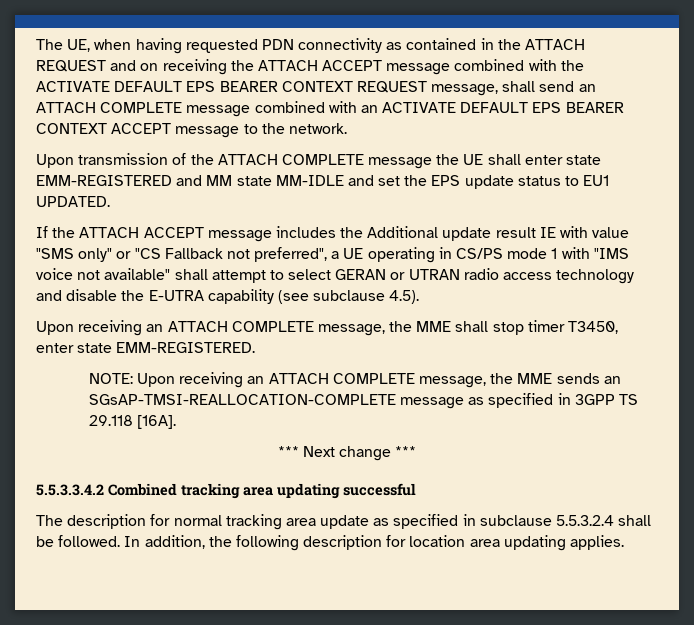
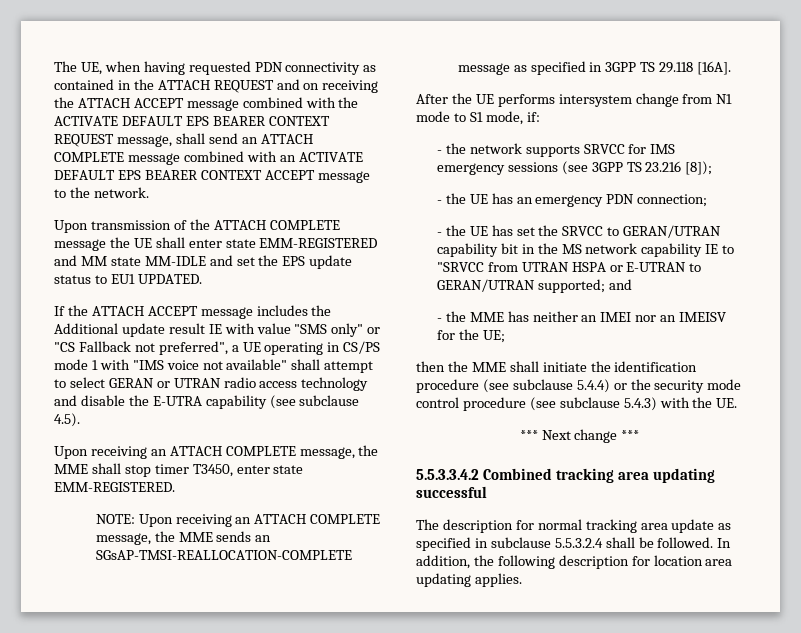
+ After the UE performs intersystem change from N1 mode to S1 mode, if:
+ - the network supports SRVCC for IMS emergency sessions (see 3GPP TS 23.216 [8]);
+ - the UE has an emergency PDN connection;
+ - the UE has set the SRVCC to GERAN/UTRAN capability bit in the MS network capability IE to "SRVCC from UTRAN HSPA or E-UTRAN to GERAN/UTRAN supported; and
+ - the MME has neither an IMEI nor an IMEISV for the UE;
+ then the MME shall initiate the identification procedure (see subclause 5.4.4) or the security mode control procedure (see subclause 5.4.3) with the UE.

